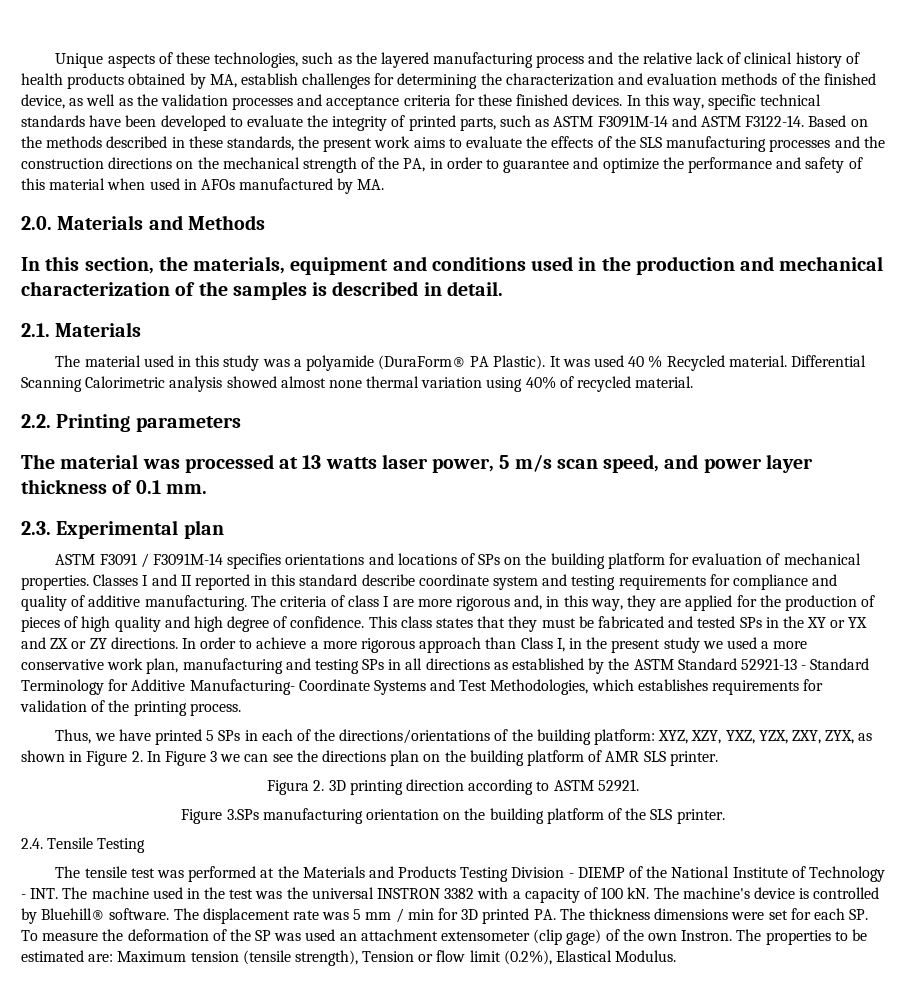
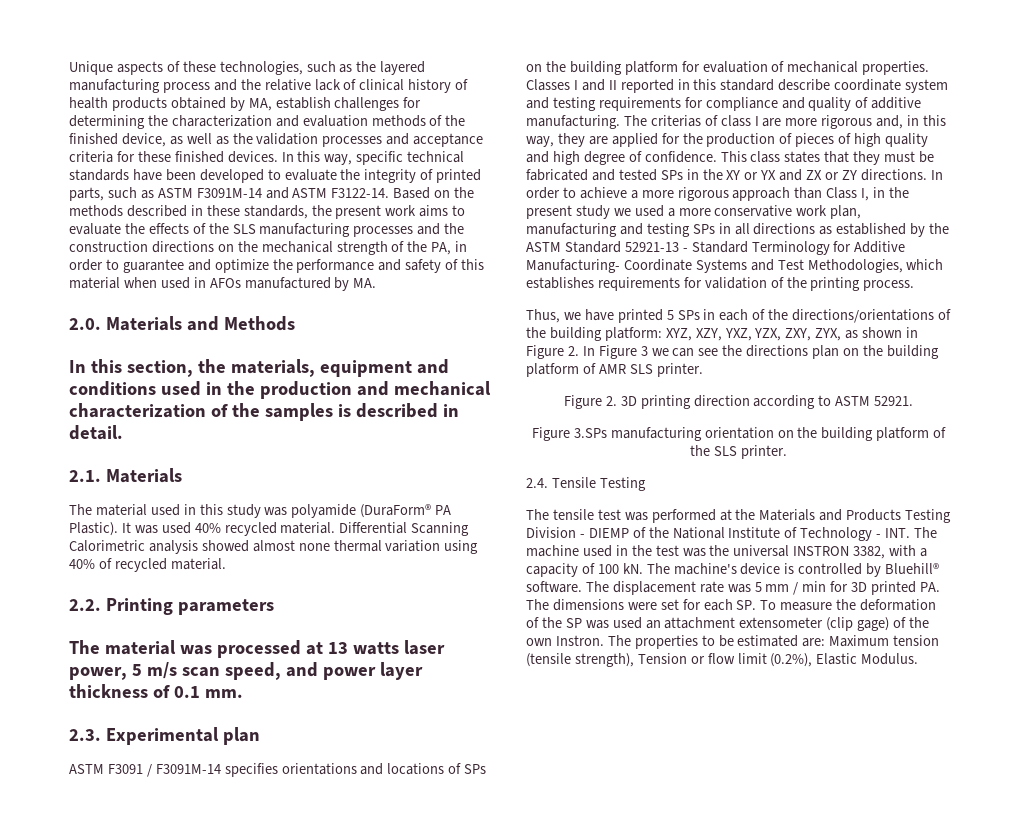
- The material used in this study was a polyamide (DuraForm® PA Plastic).
+ The material used in this study was polyamide (DuraForm® PA Plastic).
- It was used 40 % Recycled material.
+ It was used 40% recycled material.
- The criteria of class I are more rigorous and, in this way, they are applied for the production of pieces of high quality and high degree of confidence.
+ The criterias of class I are more rigorous and, in this way, they are applied for the production of pieces of high quality and high degree of confidence.
- Figura 2. 3D printing direction according to ASTM 52921.
+ Figure 2. 3D printing direction according to ASTM 52921.
- The tensile test was performed at the Materials and Products Testing Division - DIEMP of the National Institute of Technology - INT. The machine used in the test was the universal INSTRON 3382 with a capacity of 100 kN.
+ The tensile test was performed at the Materials and Products Testing Division - DIEMP of the National Institute of Technology - INT. The machine used in the test was the universal INSTRON 3382, with a capacity of 100 kN.
- The displacement rate was 5 mm / min for 3D printed PA. The thickness dimensions were set for each SP. To measure the deformation of the SP was used an attachment extensometer (clip gage) of the own Instron.
+ The displacement rate was 5 mm / min for 3D printed PA. The dimensions were set for each SP. To measure the deformation of the SP was used an attachment extensometer (clip gage) of the own Instron.
- The properties to be estimated are: Maximum tension (tensile strength), Tension or flow limit (0.2%), Elastical Modulus.
+ The properties to be estimated are: Maximum tension (tensile strength), Tension or flow limit (0.2%), Elastic Modulus.

